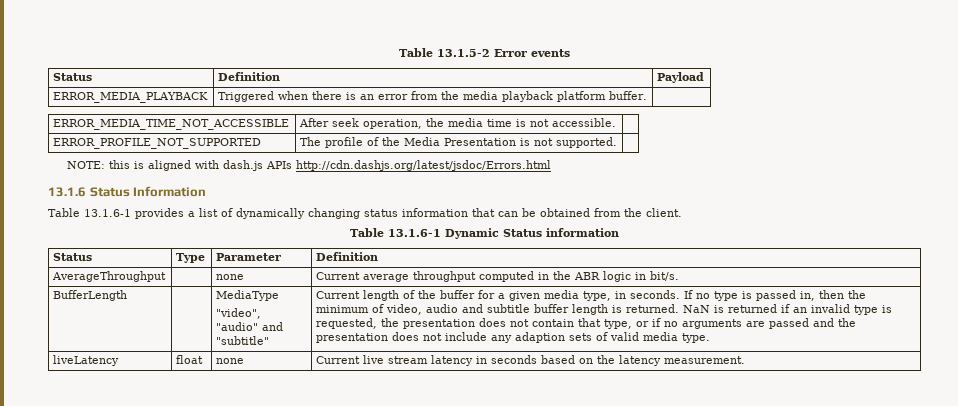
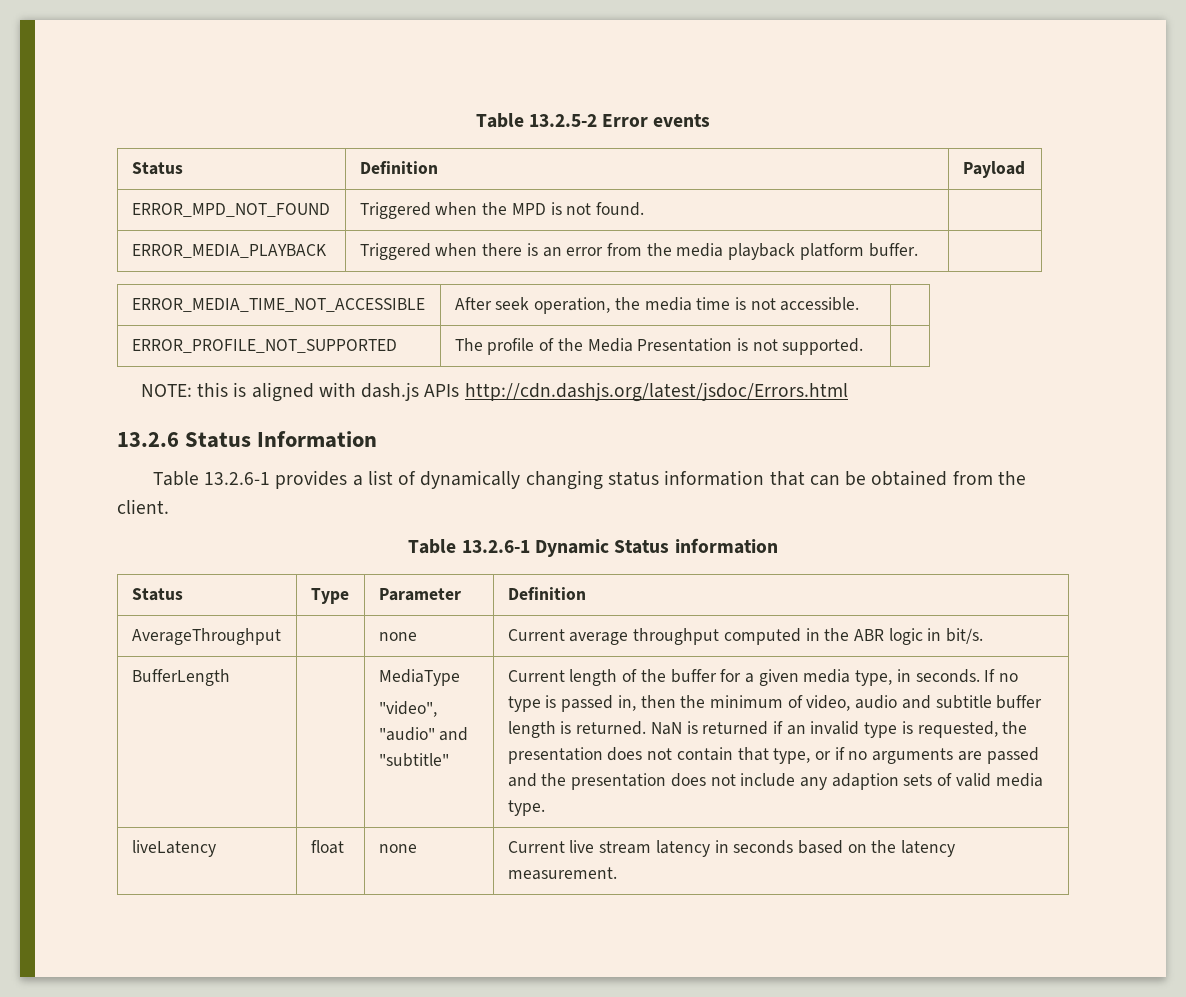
- Table 13.1.5-2 Error events
+ Table 13.2.5-2 Error events
+ ERROR_MPD_NOT_FOUND | Triggered when the MPD is not found. |
- 13.1.6 Status Information
+ 13.2.6 Status Information
- Table 13.1.6-1 provides a list of dynamically changing status information that can be obtained from the client.
+ Table 13.2.6-1 provides a list of dynamically changing status information that can be obtained from the client.
- Table 13.1.6-1 Dynamic Status information
+ Table 13.2.6-1 Dynamic Status information

